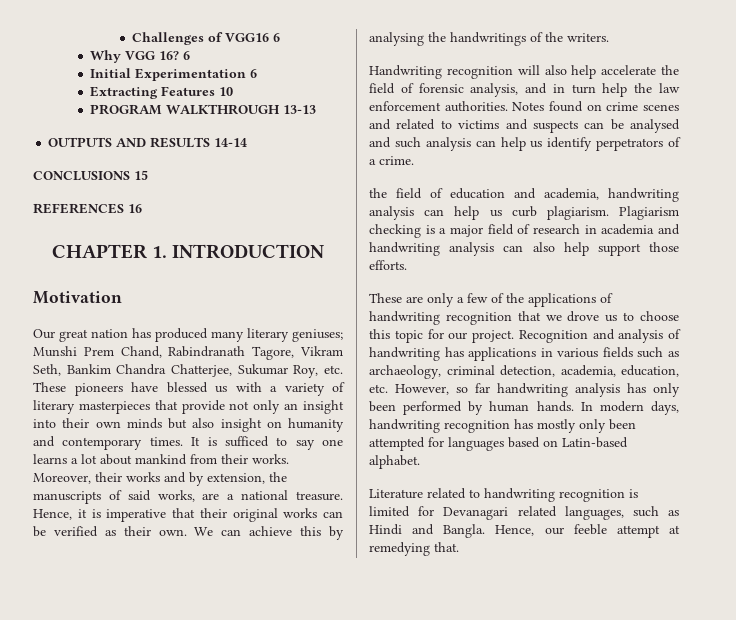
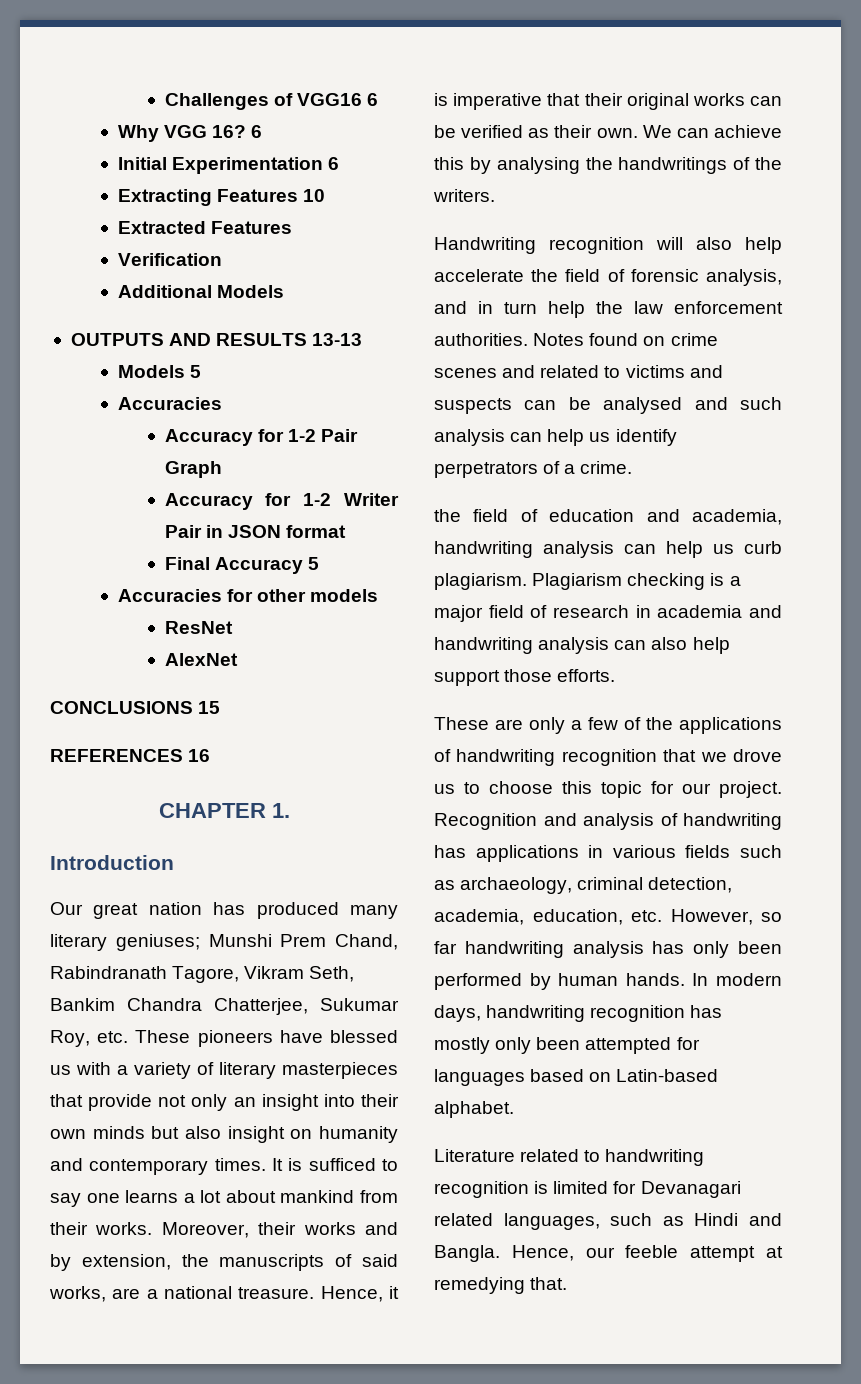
- PROGRAM WALKTHROUGH 13-13
- OUTPUTS AND RESULTS 14-14
+ Extracted Features
+ Verification
+ Additional Models
+ OUTPUTS AND RESULTS 13-13
+ Models 5
+ Accuracies
+ Accuracy for 1-2 Pair Graph
+ Accuracy for 1-2 Writer Pair in JSON format
+ Final Accuracy 5
+ Accuracies for other models
+ ResNet
+ AlexNet
- CHAPTER 1. INTRODUCTION
- Motivation
+ CHAPTER 1.
+ Introduction

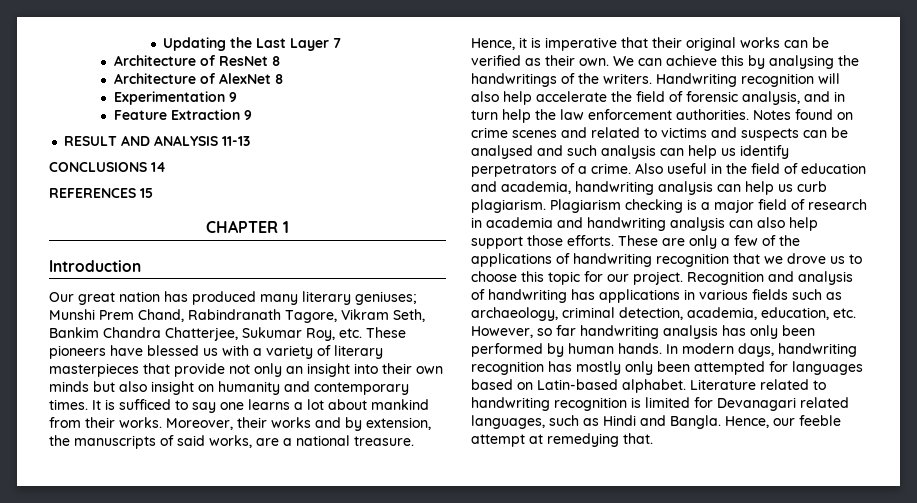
- Challenges of VGG16 6
- Why VGG 16? 6
- Initial Experimentation 6
- Extracting Features 10
- Extracted Features
- Verification
- Additional Models
- OUTPUTS AND RESULTS 13-13
- Models 5
- Accuracies
- Accuracy for 1-2 Pair Graph
- Accuracy for 1-2 Writer Pair in JSON format
- Final Accuracy 5
- Accuracies for other models
- ResNet
- AlexNet
+ Updating the Last Layer 7
+ Architecture of ResNet 8
+ Architecture of AlexNet 8
+ Experimentation 9
+ Feature Extraction 9
+ RESULT AND ANALYSIS 11-13
- CONCLUSIONS 15
+ CONCLUSIONS 14
+ REFERENCES 15
- REFERENCES 16
- CHAPTER 1.
+ CHAPTER 1
- We can achieve this by analysing the handwritings of the writers.
- Handwriting recognition will also help accelerate the field of forensic analysis, and in turn help the law enforcement authorities.
+ We can achieve this by analysing the handwritings of the writers. Handwriting recognition will also help accelerate the field of forensic analysis, and in turn help the law enforcement authorities.
- Notes found on crime scenes and related to victims and suspects can be analysed and such analysis can help us identify perpetrators of a crime.
- the field of education and academia, handwriting analysis can help us curb plagiarism.
+ Notes found on crime scenes and related to victims and suspects can be analysed and such analysis can help us identify perpetrators of a crime. Also useful in the field of education and academia, handwriting analysis can help us curb plagiarism.
- Plagiarism checking is a major field of research in academia and handwriting analysis can also help support those efforts.
- These are only a few of the applications of handwriting recognition that we drove us to choose this topic for our project.
+ Plagiarism checking is a major field of research in academia and handwriting analysis can also help support those efforts. These are only a few of the applications of handwriting recognition that we drove us to choose this topic for our project.
- In modern days, handwriting recognition has mostly only been attempted for languages based on Latin-based alphabet.
- Literature related to handwriting recognition is limited for Devanagari related languages, such as Hindi and Bangla.
+ In modern days, handwriting recognition has mostly only been attempted for languages based on Latin-based alphabet. Literature related to handwriting recognition is limited for Devanagari related languages, such as Hindi and Bangla.

